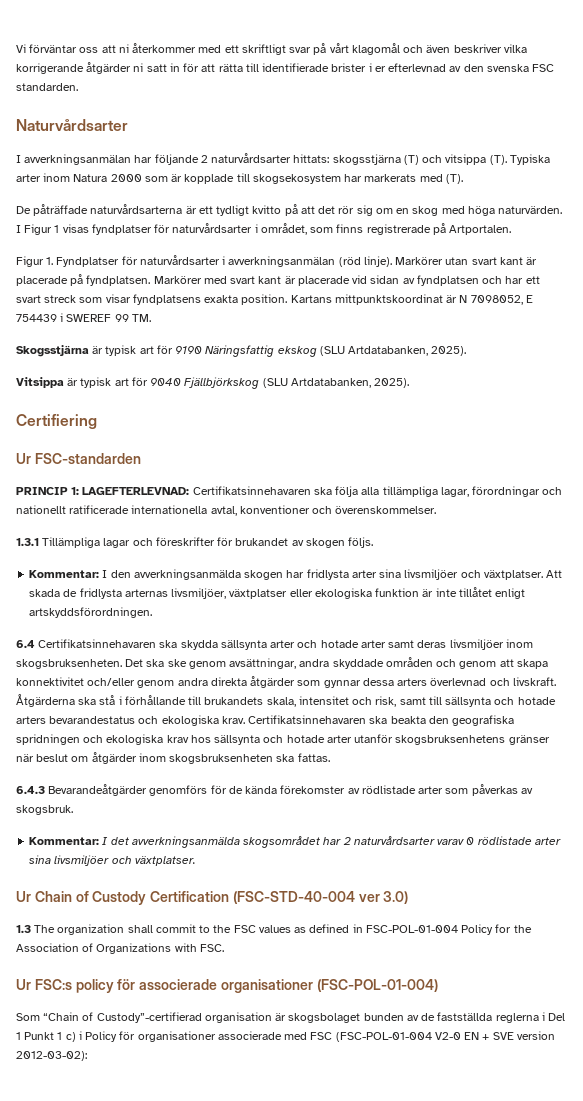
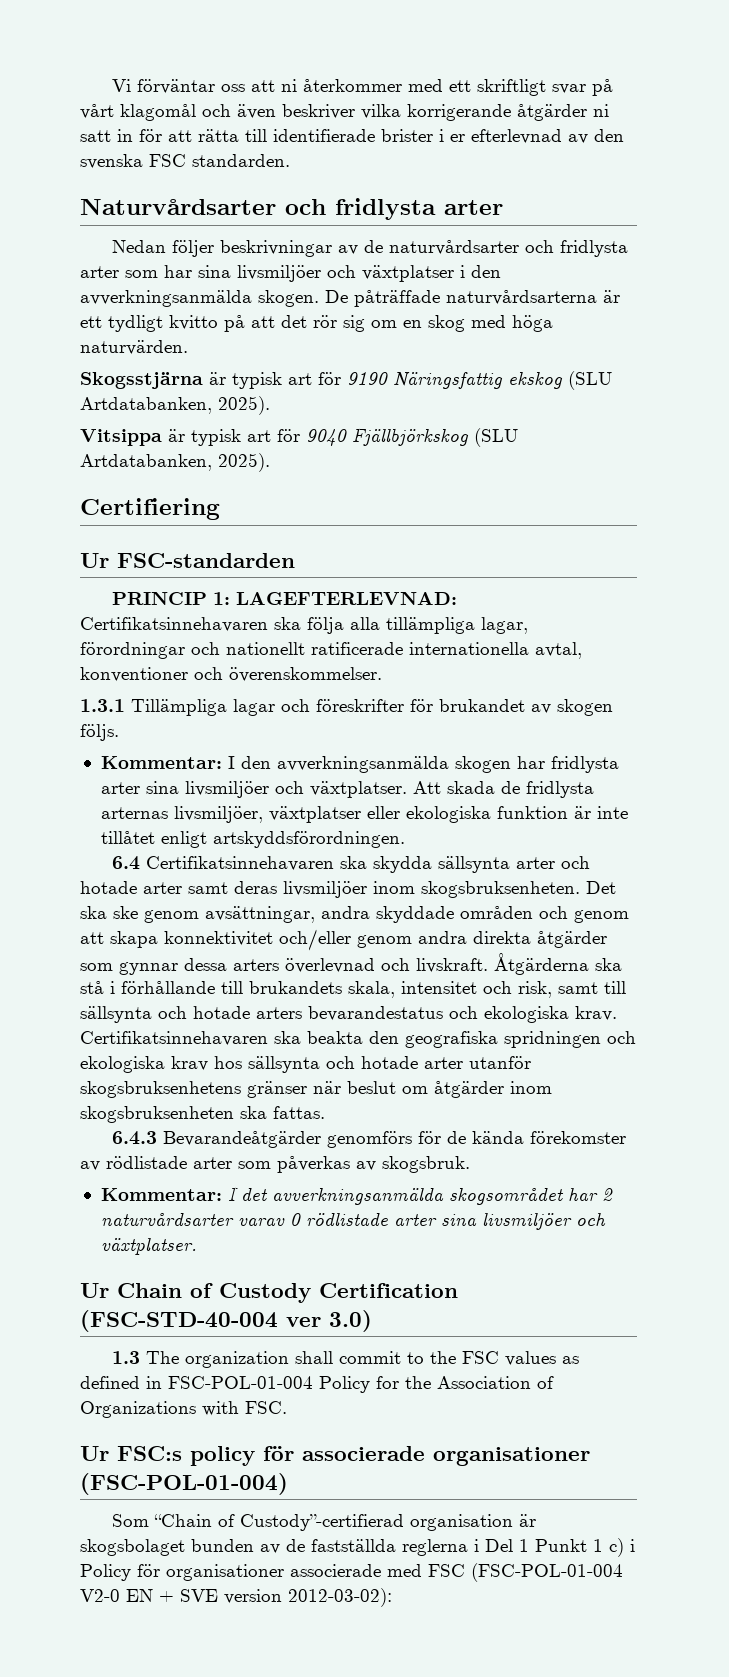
- Naturvårdsarter
- I avverkningsanmälan har följande 2 naturvårdsarter hittats: skogsstjärna (T) och vitsippa (T). Typiska arter inom Natura 2000 som är kopplade till skogsekosystem har markerats med (T).
- De påträffade naturvårdsarterna är ett tydligt kvitto på att det rör sig om en skog med höga naturvärden. I Figur 1 visas fyndplatser för naturvårdsarter i området, som finns registrerade på Artportalen.
- Figur 1. Fyndplatser för naturvårdsarter i avverkningsanmälan (röd linje). Markörer utan svart kant är placerade på fyndplatsen. Markörer med svart kant är placerade vid sidan av fyndplatsen och har ett svart streck som visar fyndplatsens exakta position. Kartans mittpunktskoordinat är N 7098052, E 754439 i SWEREF 99 TM.
+ Naturvårdsarter och fridlysta arter
+ Nedan följer beskrivningar av de naturvårdsarter och fridlysta arter som har sina livsmiljöer och växtplatser i den avverkningsanmälda skogen. De påträffade naturvårdsarterna är ett tydligt kvitto på att det rör sig om en skog med höga naturvärden.

